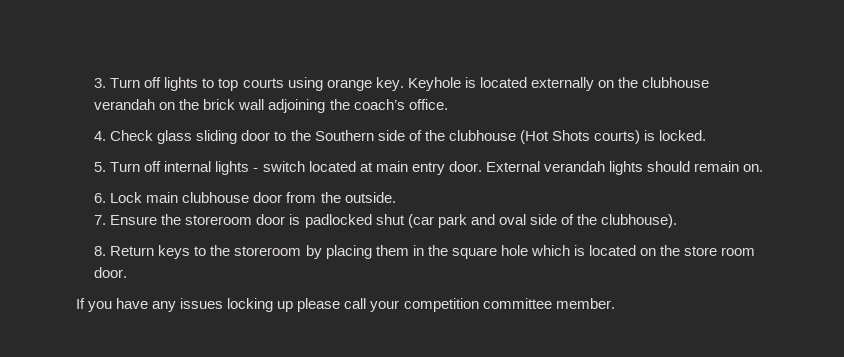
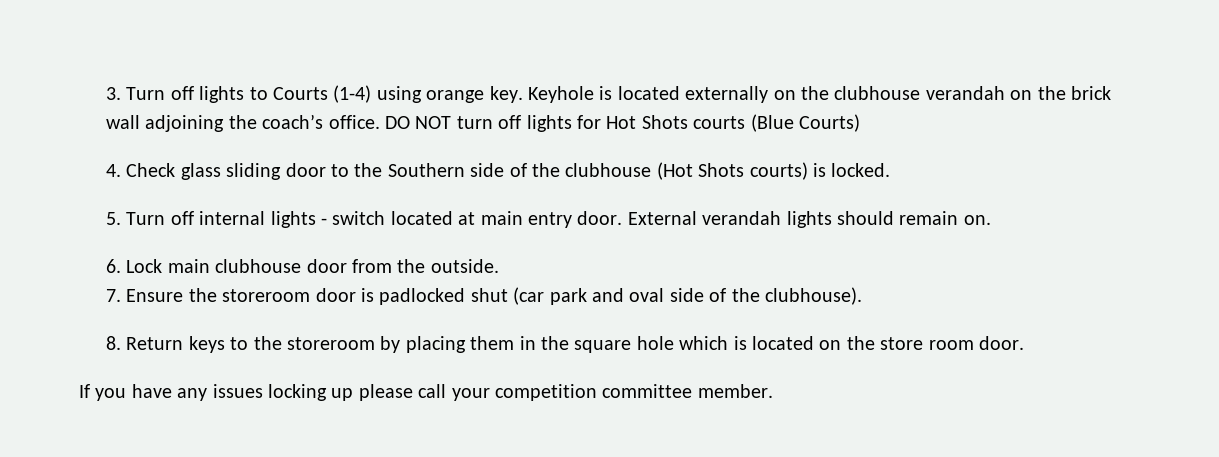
- 3. Turn off lights to top courts using orange key.
+ 3. Turn off lights to Courts (1-4) using orange key.
+ DO NOT turn off lights for Hot Shots courts (Blue Courts)

